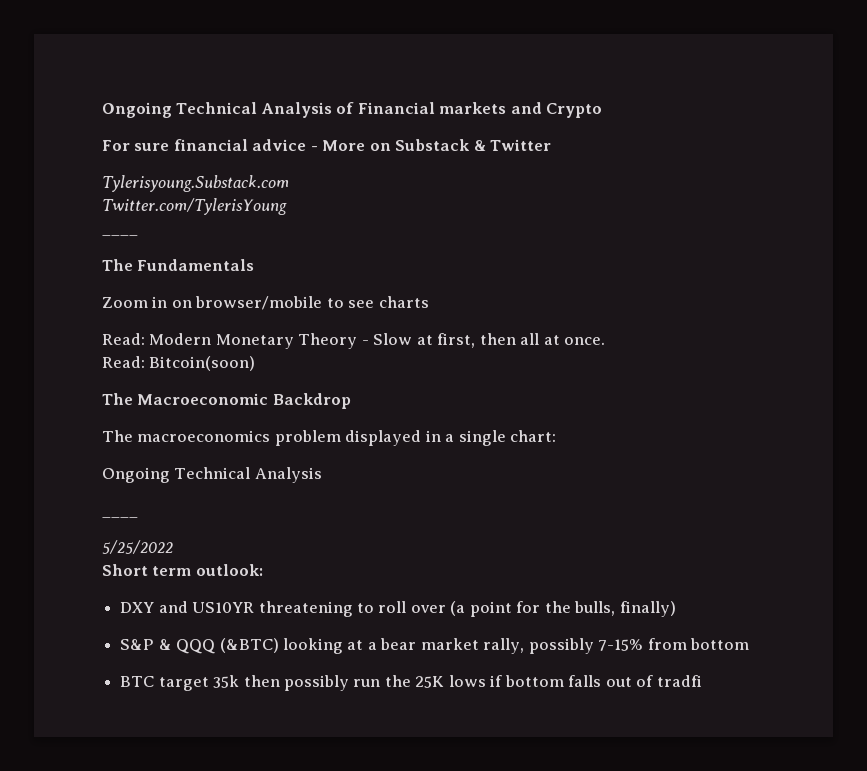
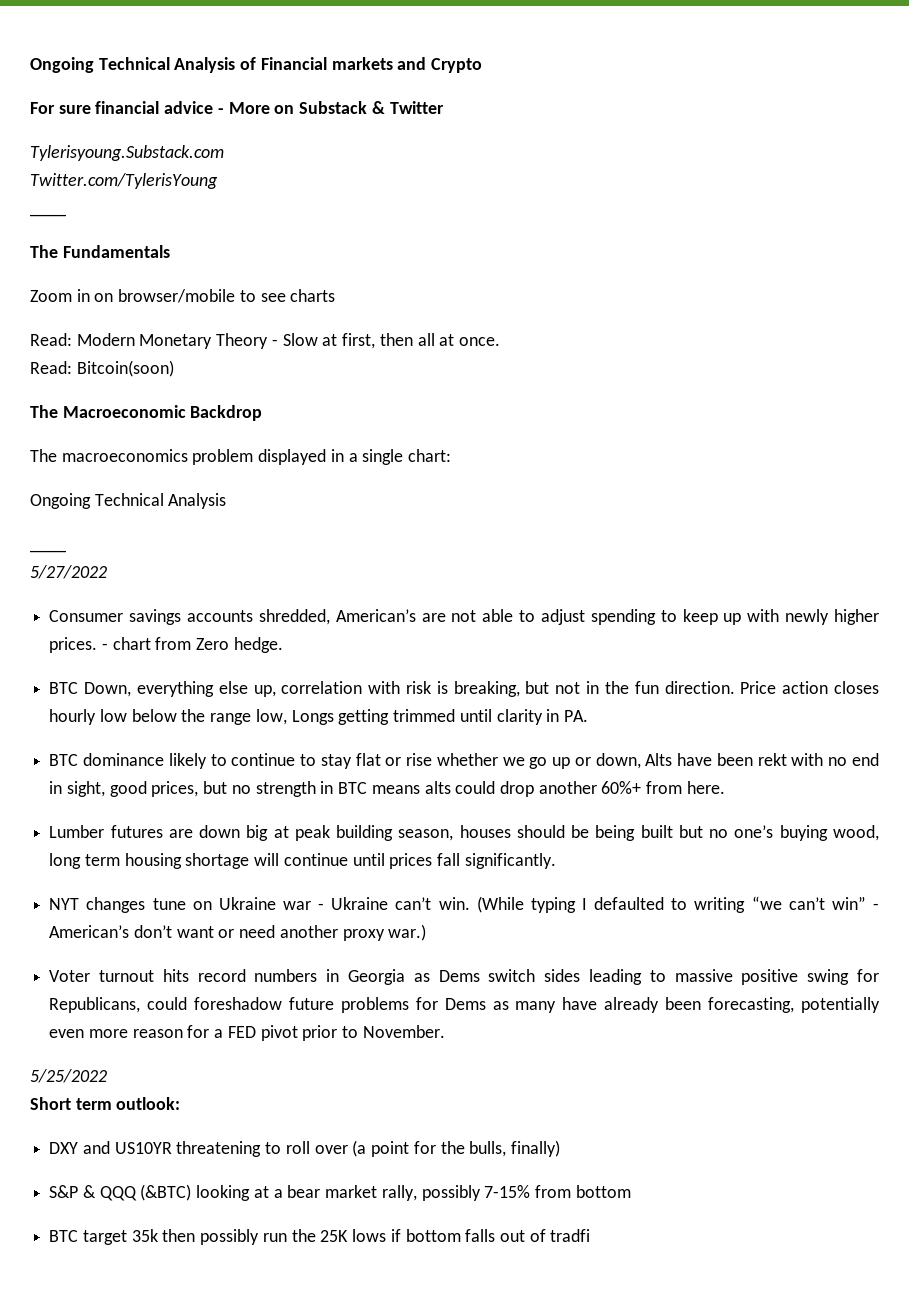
+ 5/27/2022
+ Consumer savings accounts shredded, American’s are not able to adjust spending to keep up with newly higher prices. - chart from Zero hedge.
+ BTC Down, everything else up, correlation with risk is breaking, but not in the fun direction. Price action closes hourly low below the range low, Longs getting trimmed until clarity in PA.
+ BTC dominance likely to continue to stay flat or rise whether we go up or down, Alts have been rekt with no end in sight, good prices, but no strength in BTC means alts could drop another 60%+ from here.
+ Lumber futures are down big at peak building season, houses should be being built but no one’s buying wood, long term housing shortage will continue until prices fall significantly.
+ NYT changes tune on Ukraine war - Ukraine can’t win. (While typing I defaulted to writing “we can’t win” - American’s don’t want or need another proxy war.)
+ Voter turnout hits record numbers in Georgia as Dems switch sides leading to massive positive swing for Republicans, could foreshadow future problems for Dems as many have already been forecasting, potentially even more reason for a FED pivot prior to November.

